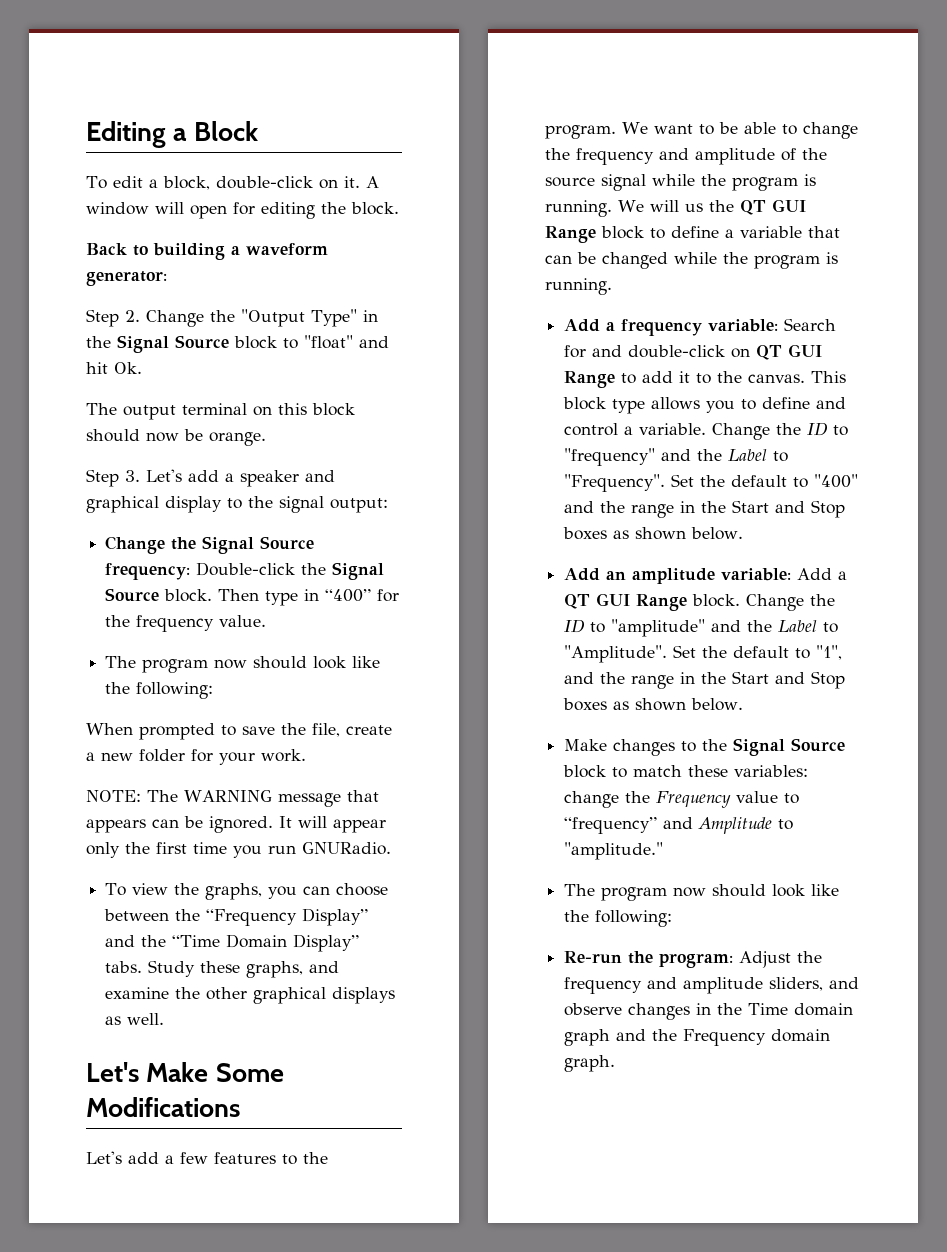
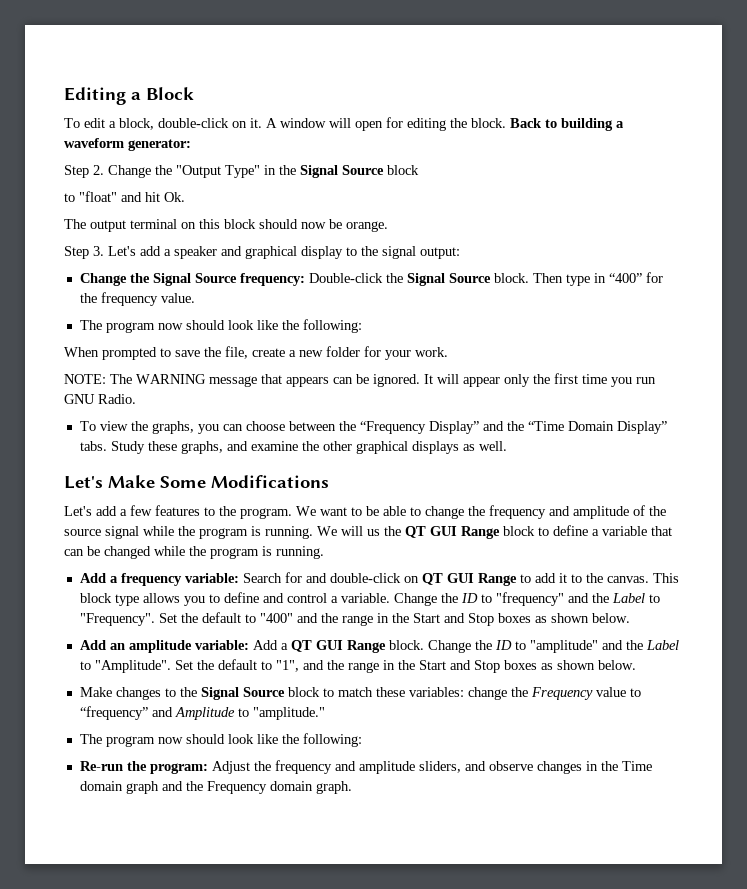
- A window will open for editing the block.
- Back to building a waveform generator:
+ A window will open for editing the block. Back to building a waveform generator:
- Step 2. Change the "Output Type" in the Signal Source block to "float" and hit Ok.
+ Step 2. Change the "Output Type" in the Signal Source block
+ to "float" and hit Ok.
- It will appear only the first time you run GNURadio.
+ It will appear only the first time you run GNU Radio.

